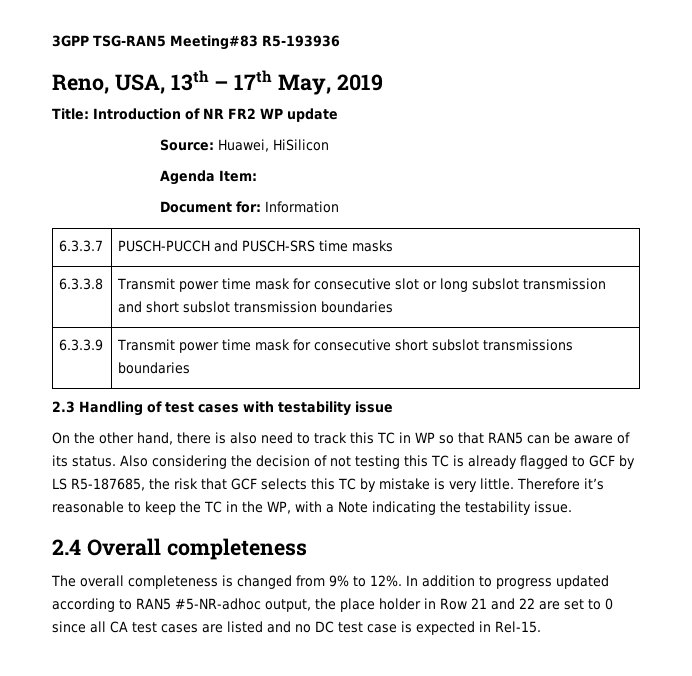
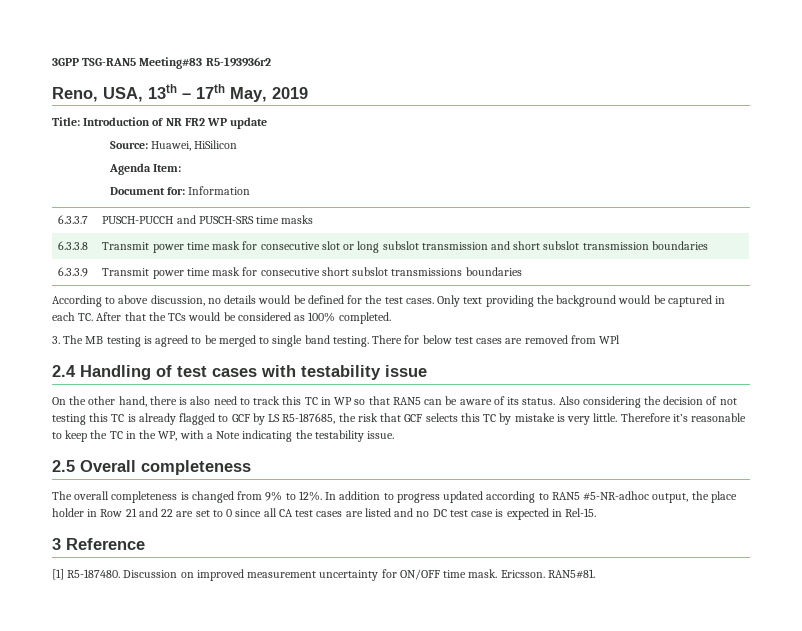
- 3GPP TSG-RAN5 Meeting#83 R5-193936
+ 3GPP TSG-RAN5 Meeting#83 R5-193936r2
- 2.3 Handling of test cases with testability issue
+ According to above discussion, no details would be defined for the test cases. Only text providing the background would be captured in each TC. After that the TCs would be considered as 100% completed.
+ 3. The MB testing is agreed to be merged to single band testing. There for below test cases are removed from WPl
+ 2.4 Handling of test cases with testability issue
- 2.4 Overall completeness
+ 2.5 Overall completeness
+ 3 Reference
+ [1] R5-187480. Discussion on improved measurement uncertainty for ON/OFF time mask. Ericsson. RAN5#81.

